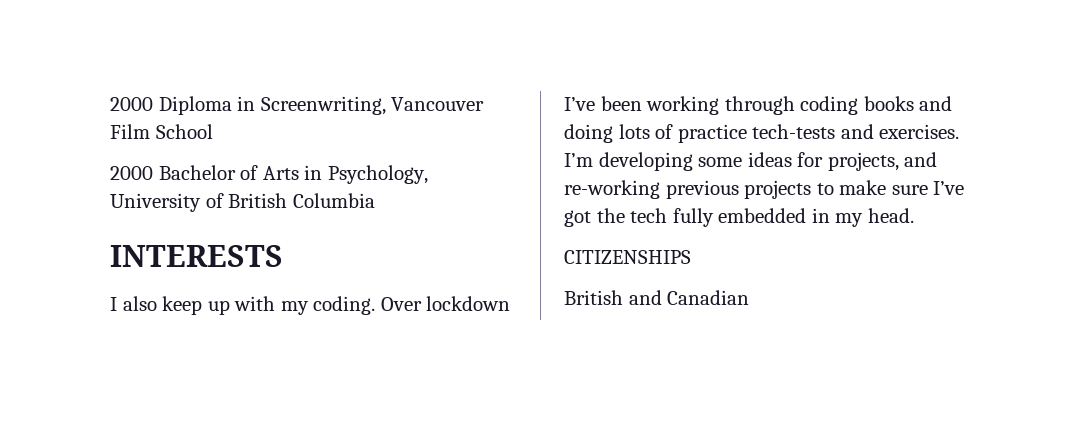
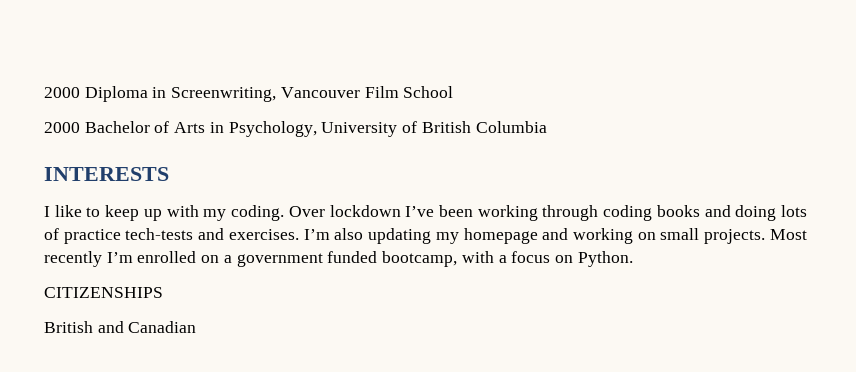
- I also keep up with my coding.
+ I like to keep up with my coding.
- I’m developing some ideas for projects, and re-working previous projects to make sure I’ve got the tech fully embedded in my head.
+ I’m also updating my homepage and working on small projects. Most recently I’m enrolled on a government funded bootcamp, with a focus on Python.

